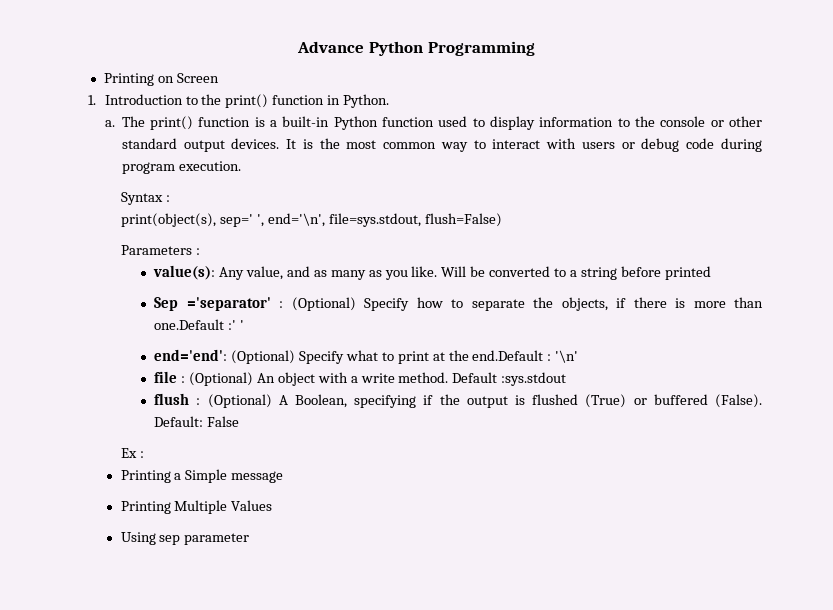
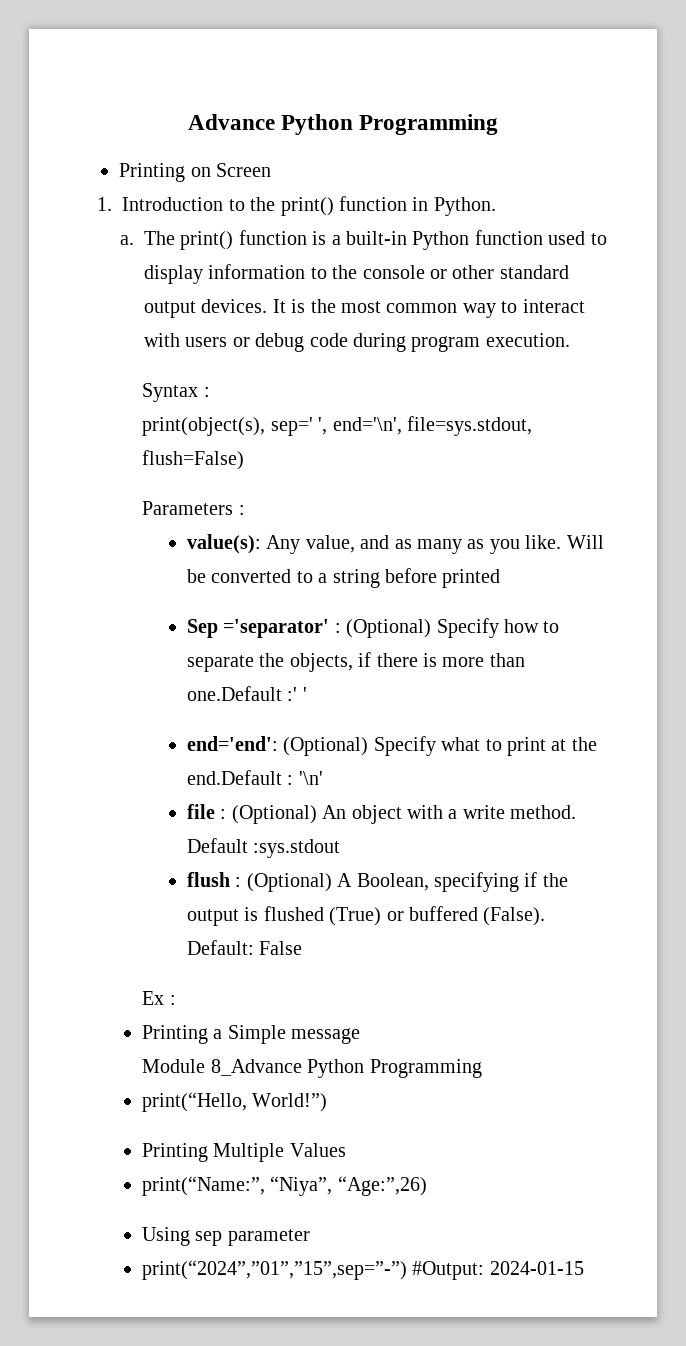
+ Module 8_Advance Python Programming
+ print(“Hello, World!”)
+ print(“Name:”, “Niya”, “Age:”,26)
+ print(“2024”,”01”,”15”,sep=”-”) #Output: 2024-01-15

